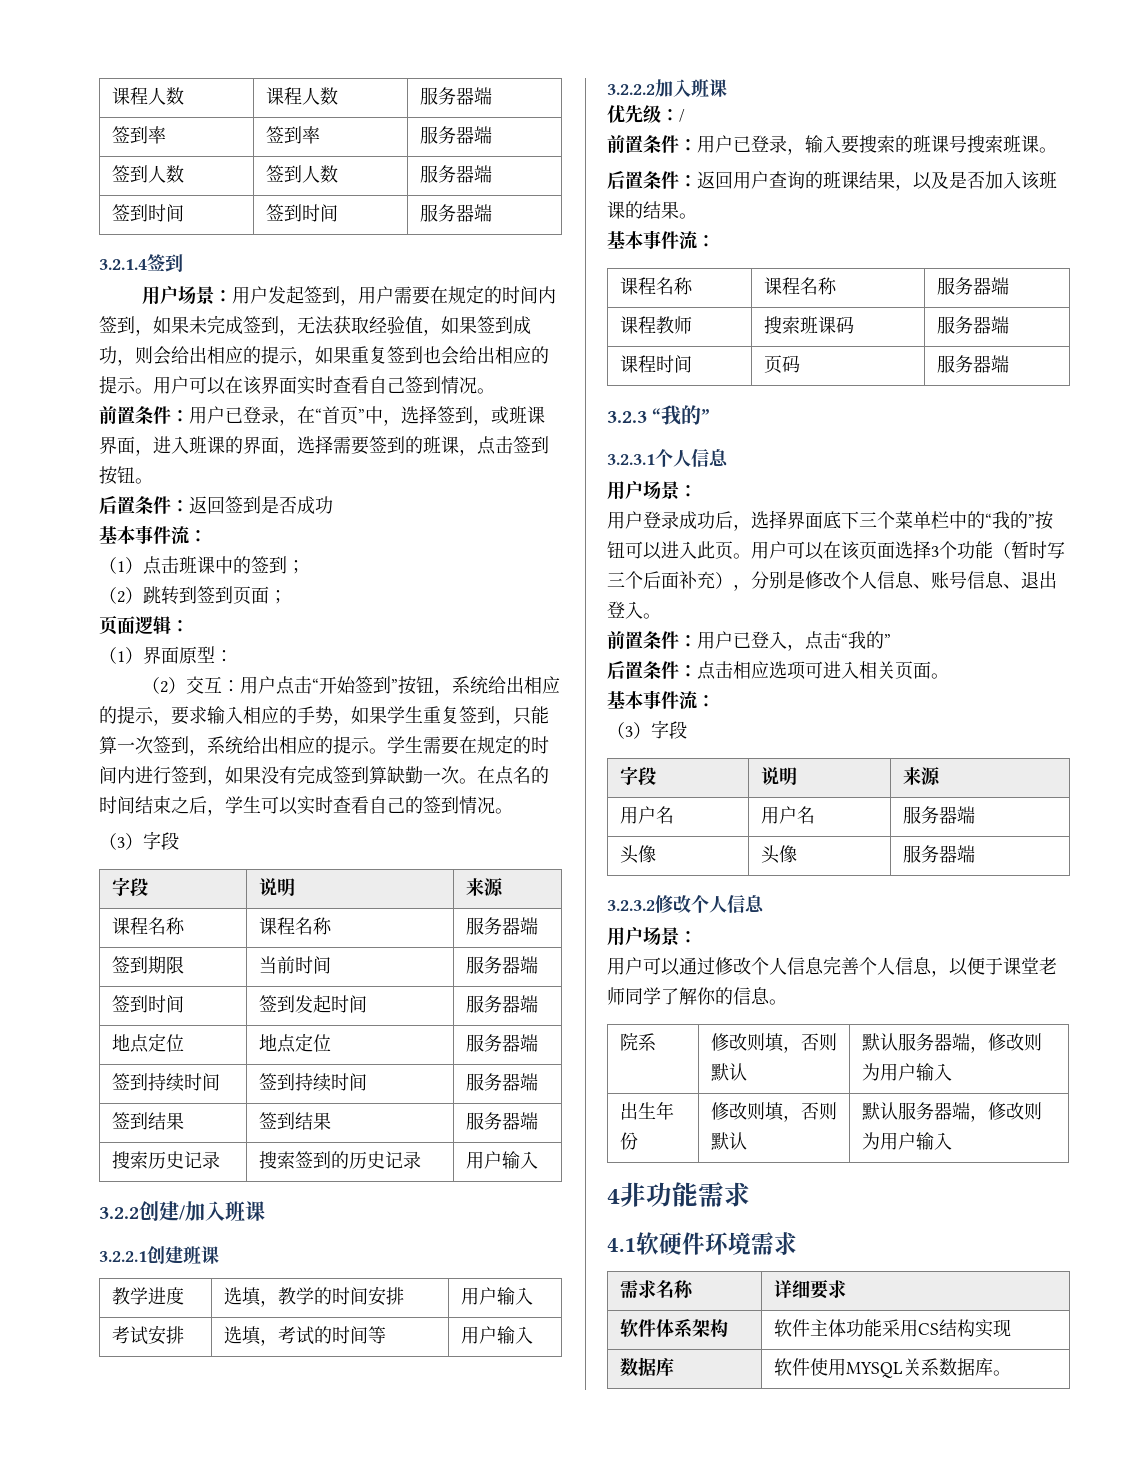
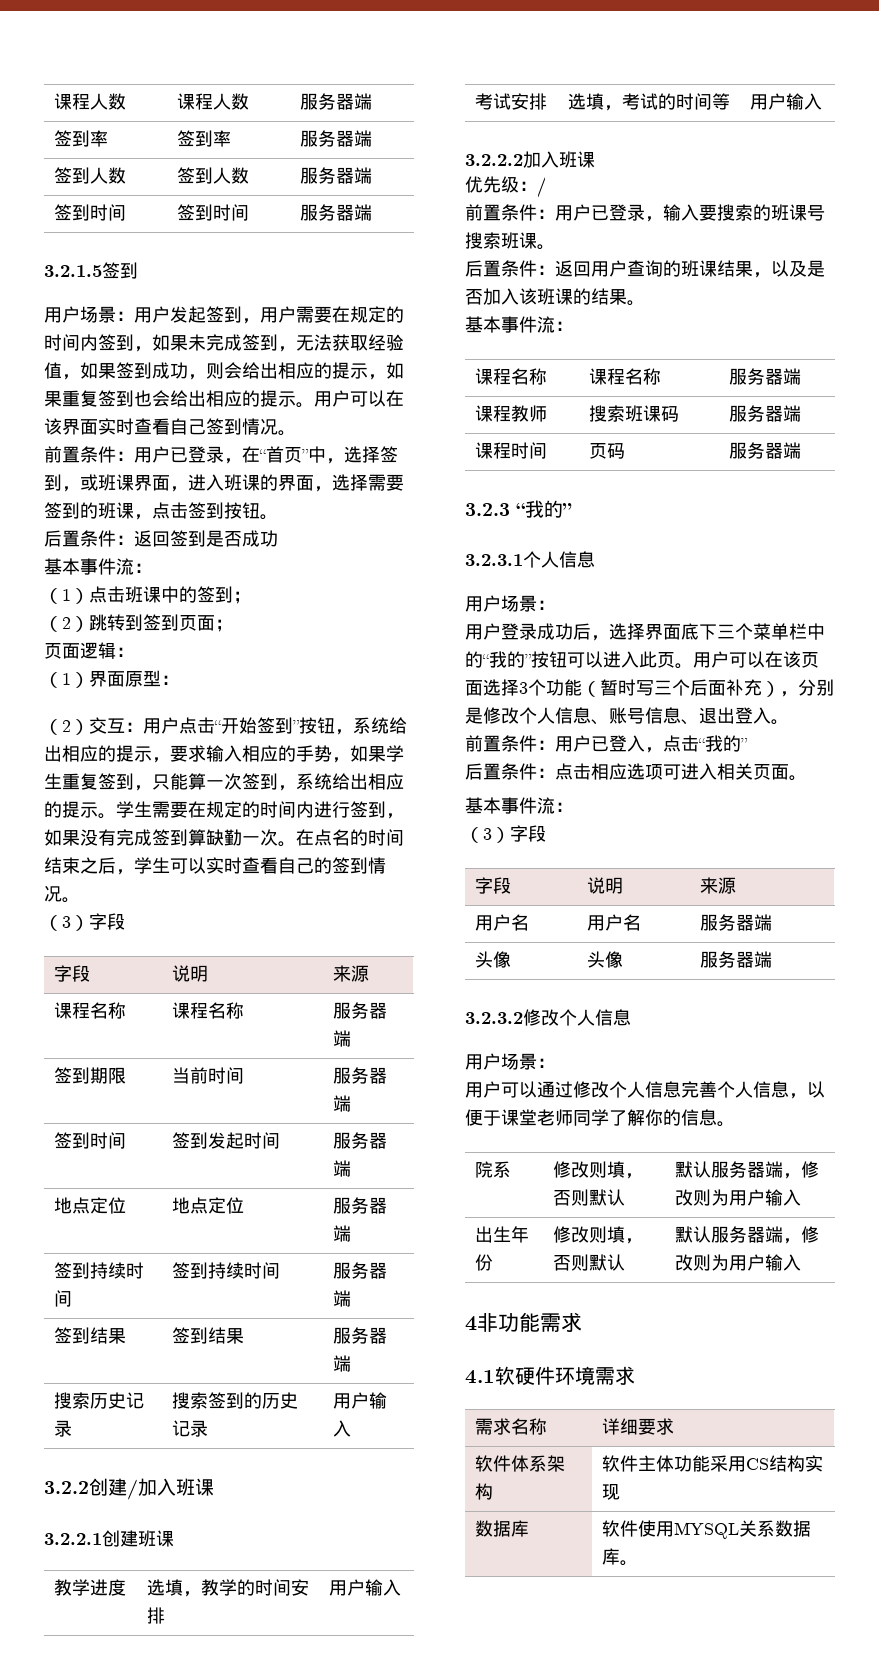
- 3.2.1.4签到
+ 3.2.1.5签到

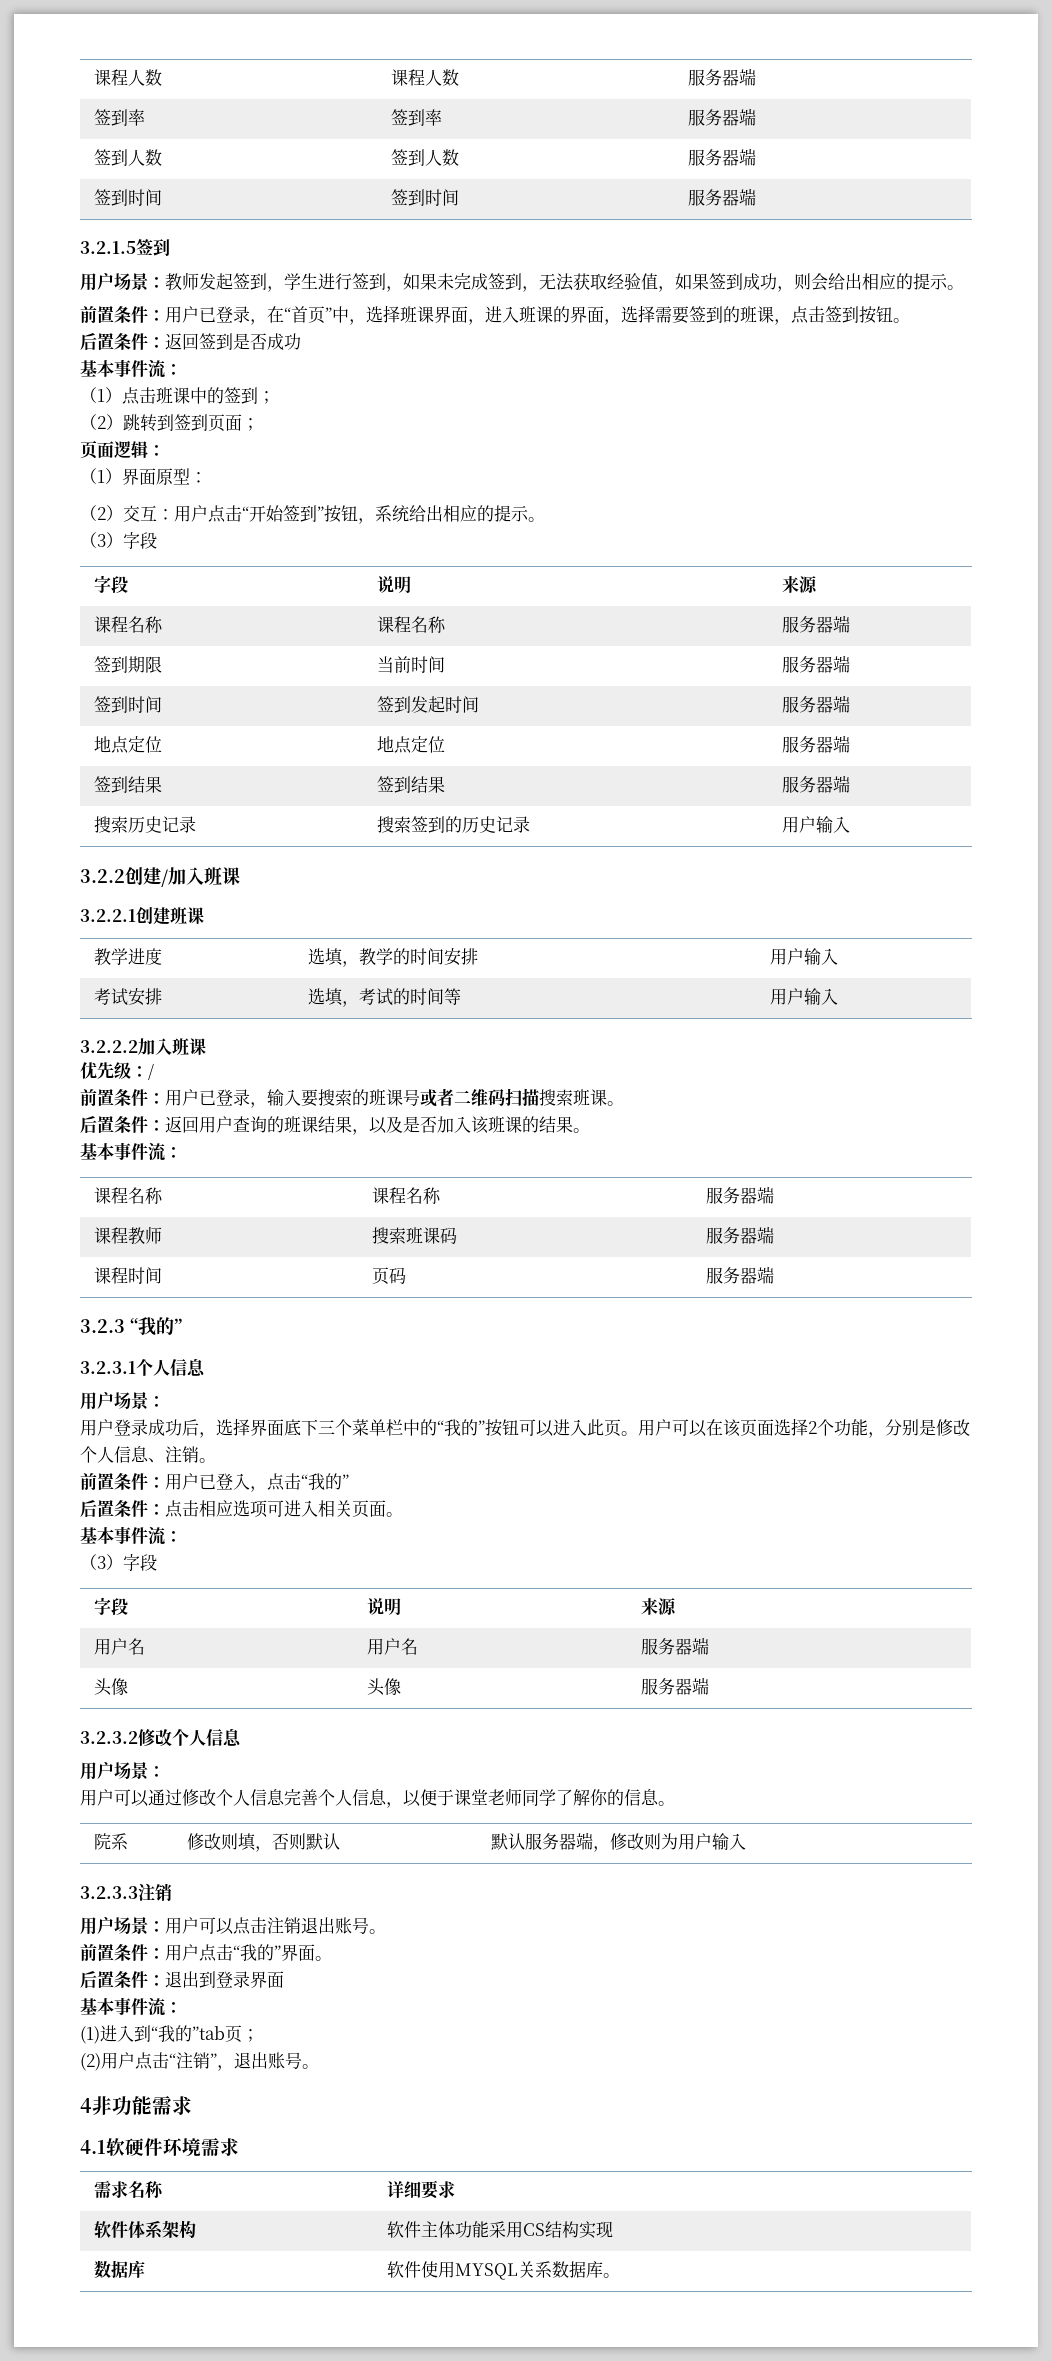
- 用户场景：用户发起签到，用户需要在规定的时间内签到，如果未完成签到，无法获取经验值，如果签到成功，则会给出相应的提示，如果重复签到也会给出相应的提示。用户可以在该界面实时查看自己签到情况。
+ 用户场景：教师发起签到，学生进行签到，如果未完成签到，无法获取经验值，如果签到成功，则会给出相应的提示。
- 前置条件：用户已登录，在“首页”中，选择签到，或班课界面，进入班课的界面，选择需要签到的班课，点击签到按钮。
+ 前置条件：用户已登录，在“首页”中，选择班课界面，进入班课的界面，选择需要签到的班课，点击签到按钮。
- （2）交互：用户点击“开始签到”按钮，系统给出相应的提示，要求输入相应的手势，如果学生重复签到，只能算一次签到，系统给出相应的提示。学生需要在规定的时间内进行签到，如果没有完成签到算缺勤一次。在点名的时间结束之后，学生可以实时查看自己的签到情况。
+ （2）交互：用户点击“开始签到”按钮，系统给出相应的提示。
- 签到持续时间 | 签到持续时间 | 服务器端
- 前置条件：用户已登录，输入要搜索的班课号搜索班课。
+ 前置条件：用户已登录，输入要搜索的班课号或者二维码扫描搜索班课。
- 用户可以在该页面选择3个功能（暂时写三个后面补充），分别是修改个人信息、账号信息、退出登入。
+ 用户可以在该页面选择2个功能，分别是修改个人信息、注销。
- 出生年份 | 修改则填，否则默认 | 默认服务器端，修改则为用户输入
+ 3.2.3.3注销
+ 用户场景：用户可以点击注销退出账号。
+ 前置条件：用户点击“我的”界面。
+ 后置条件：退出到登录界面
+ 基本事件流：
+ (1)进入到“我的”tab页；
+ (2)用户点击“注销”，退出账号。

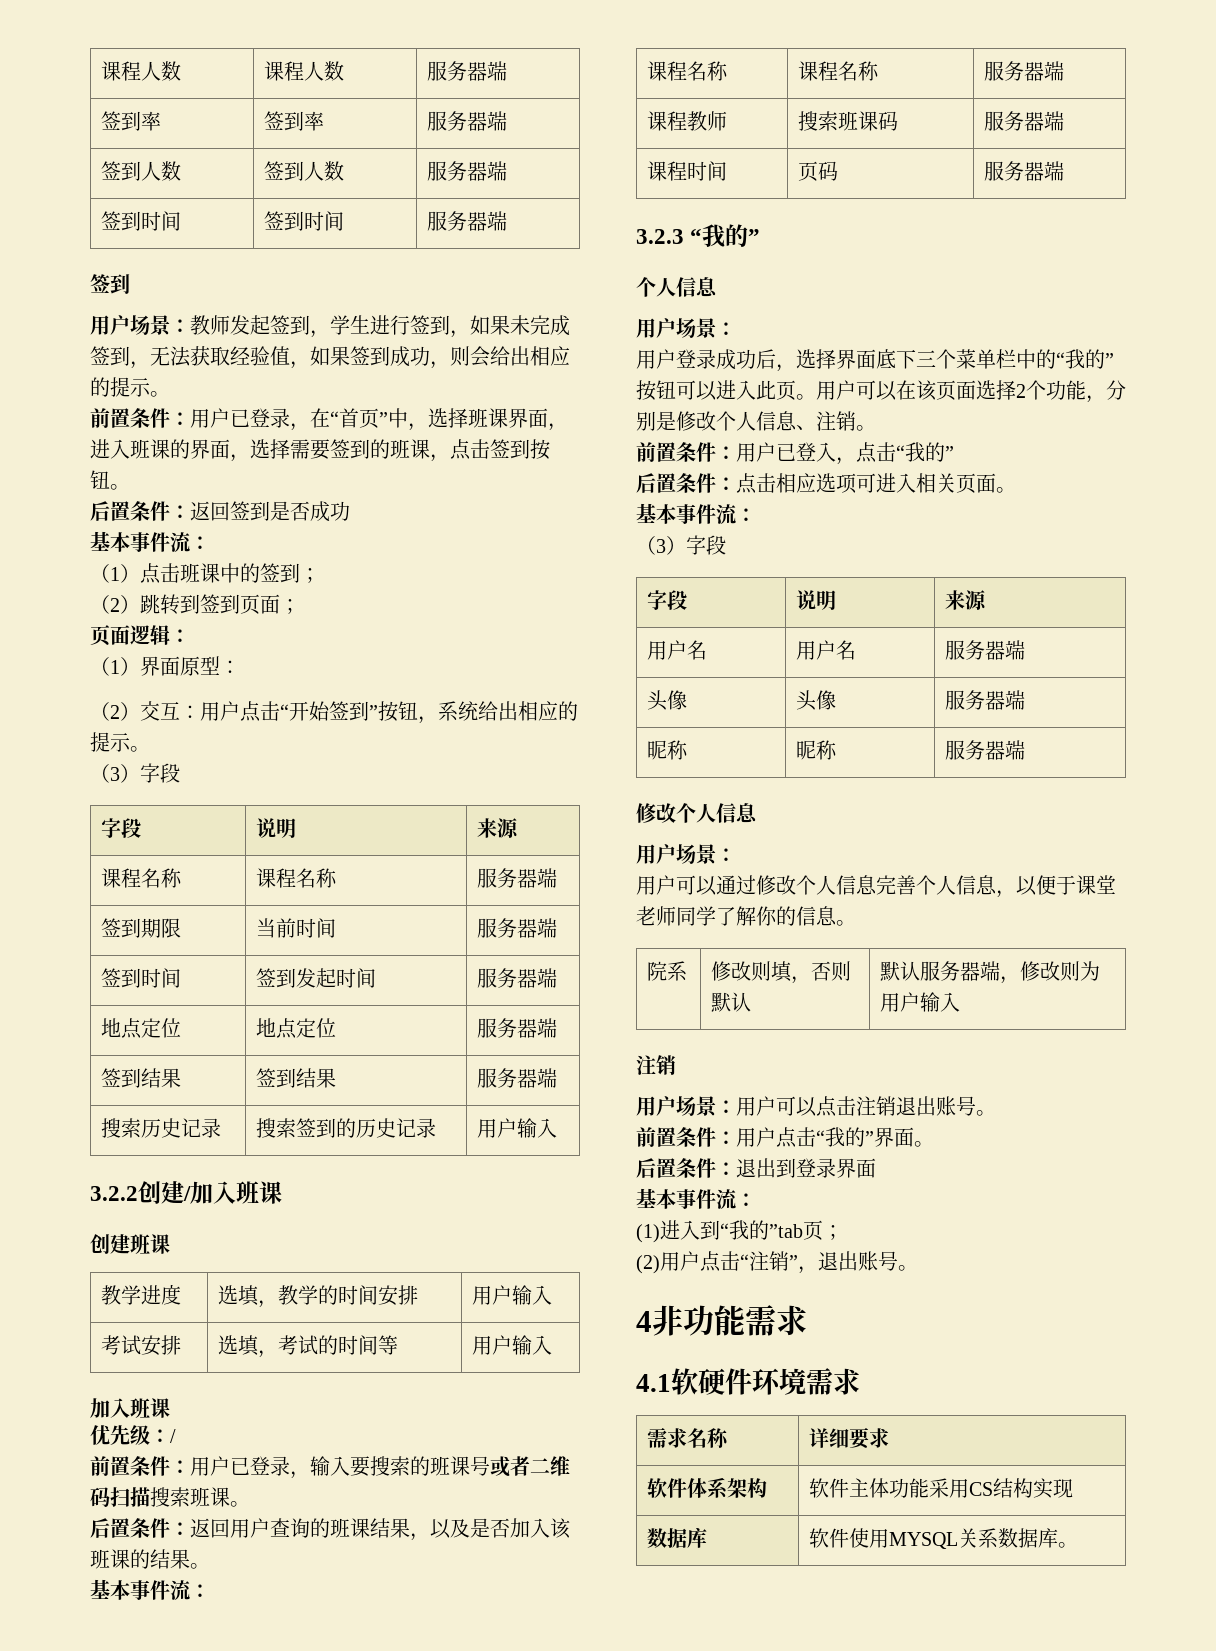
  签到时间 | 签到时间 | 服务器端
- 3.2.1.5签到
+ 签到
- 3.2.2.1创建班课
+ 创建班课
  考试安排 | 选填，考试的时间等 | 用户输入
- 3.2.2.2加入班课
+ 加入班课
  3.2.3 “我的”
- 3.2.3.1个人信息
+ 个人信息
- 3.2.3.2修改个人信息
+ 昵称 | 昵称 | 服务器端
+ 修改个人信息
  院系 | 修改则填，否则默认 | 默认服务器端，修改则为用户输入
- 3.2.3.3注销
+ 注销

